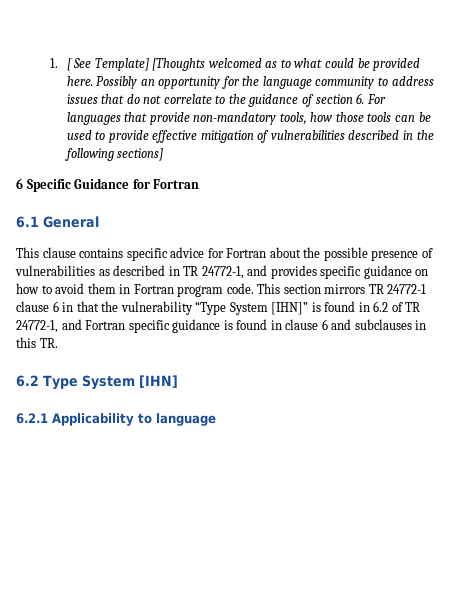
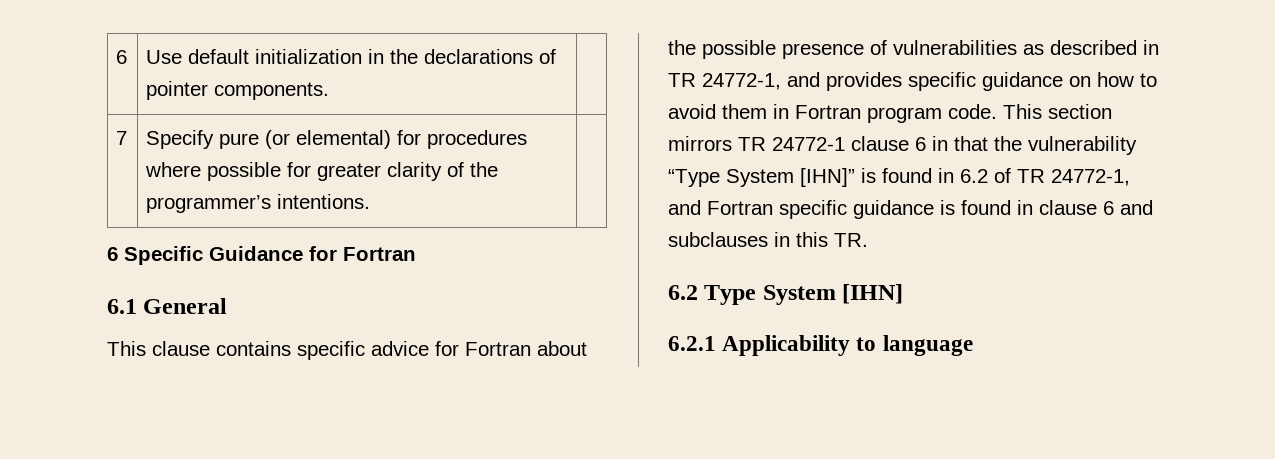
- 1. [ See Template] [Thoughts welcomed as to what could be provided here. Possibly an opportunity for the language community to address issues that do not correlate to the guidance of section 6. For languages that provide non-mandatory tools, how those tools can be used to provide effective mitigation of vulnerabilities described in the following sections]
+ 6 | Use default initialization in the declarations of pointer components. |
+ 7 | Specify pure (or elemental) for procedures where possible for greater clarity of the programmer’s intentions. |

